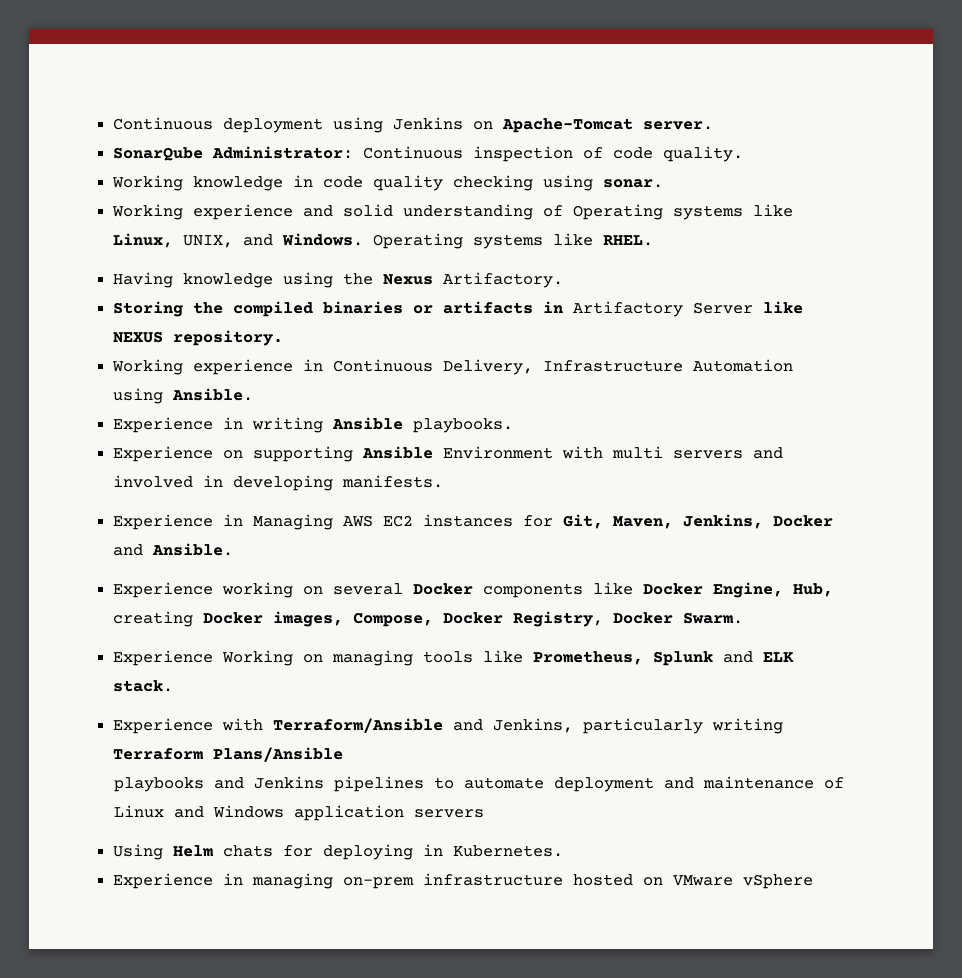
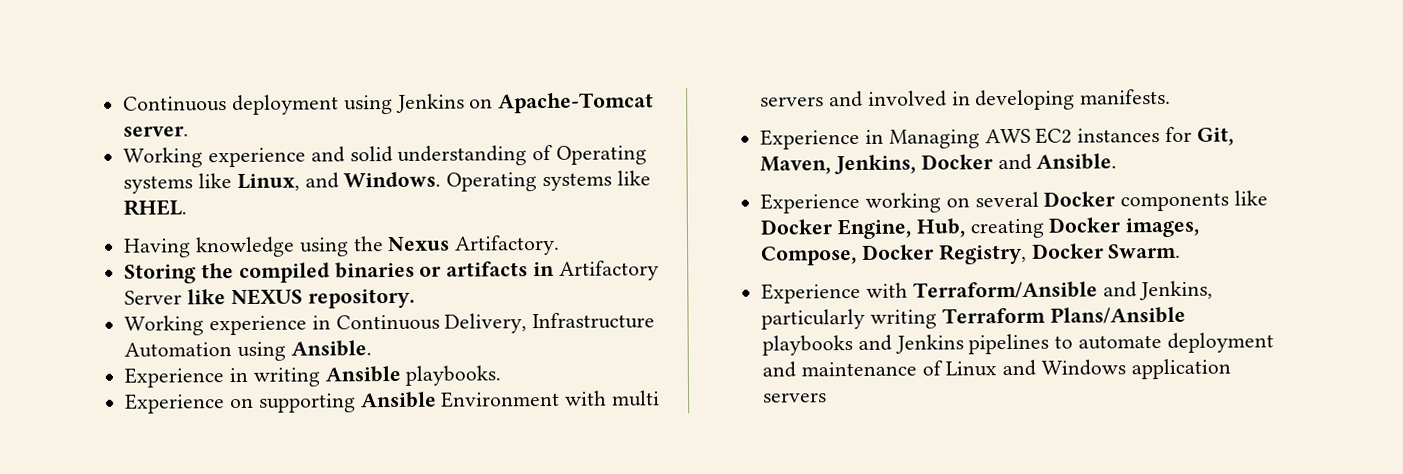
- SonarQube Administrator: Continuous inspection of code quality.
- Working knowledge in code quality checking using sonar.
- Working experience and solid understanding of Operating systems like Linux, UNIX, and Windows.
+ Working experience and solid understanding of Operating systems like Linux, and Windows.
- Experience Working on managing tools like Prometheus, Splunk and ELK stack.
- Using Helm chats for deploying in Kubernetes.
- Experience in managing on-prem infrastructure hosted on VMware vSphere

